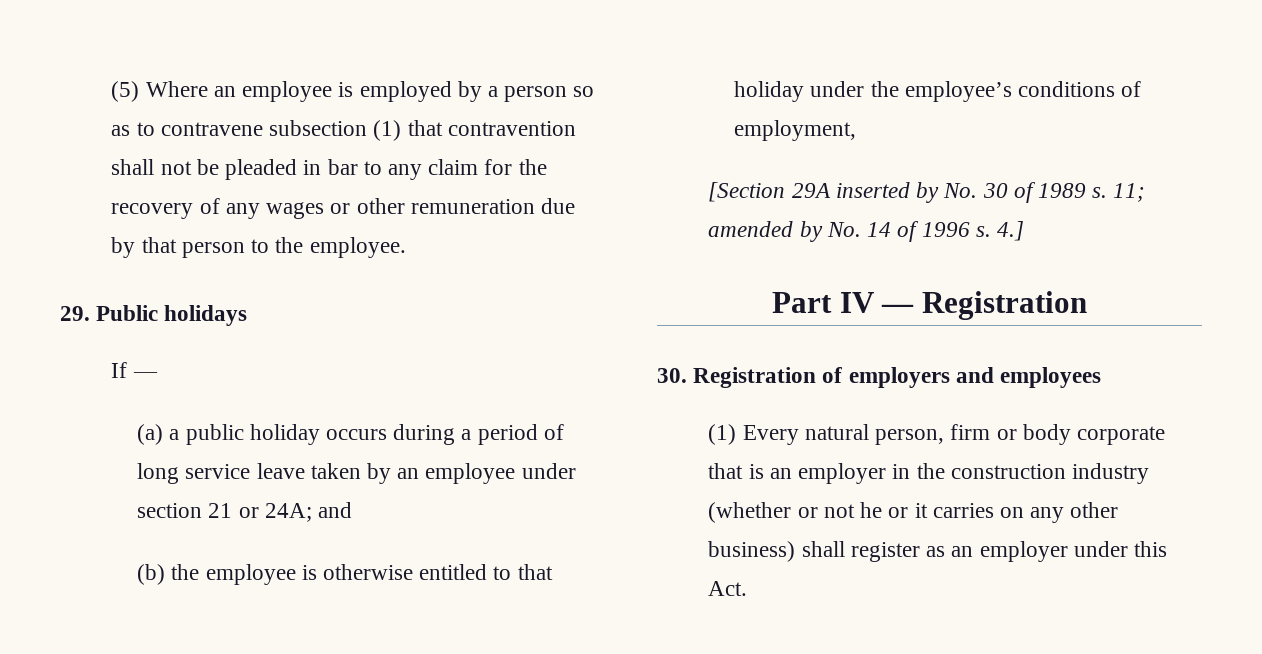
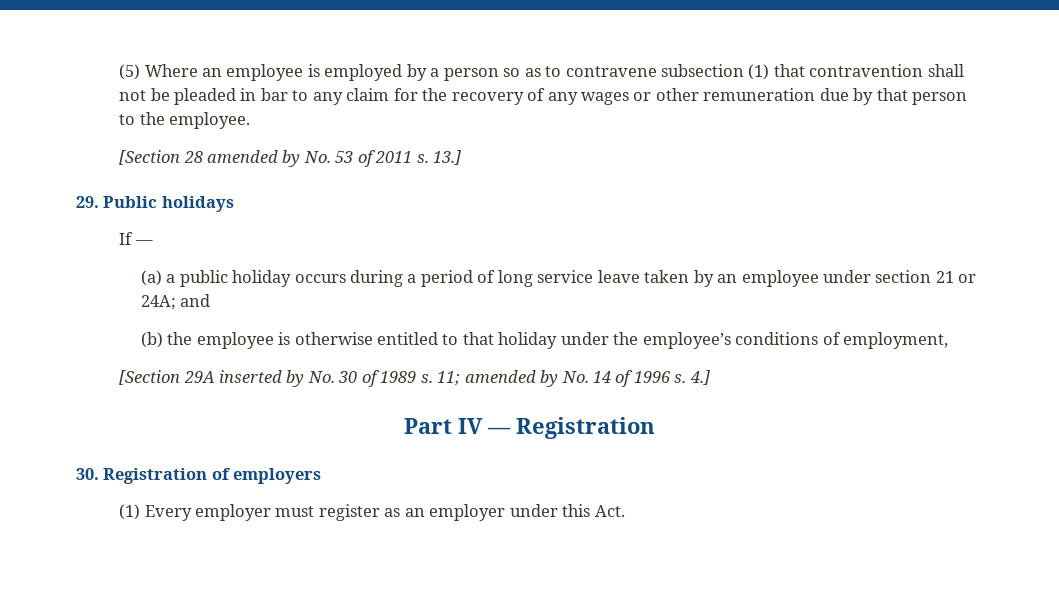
+ [Section 28 amended by No. 53 of 2011 s. 13.]
- 30. Registration of employers and employees
+ 30. Registration of employers
- (1) Every natural person, firm or body corporate that is an employer in the construction industry (whether or not he or it carries on any other business) shall register as an employer under this Act.
+ (1) Every employer must register as an employer under this Act.

